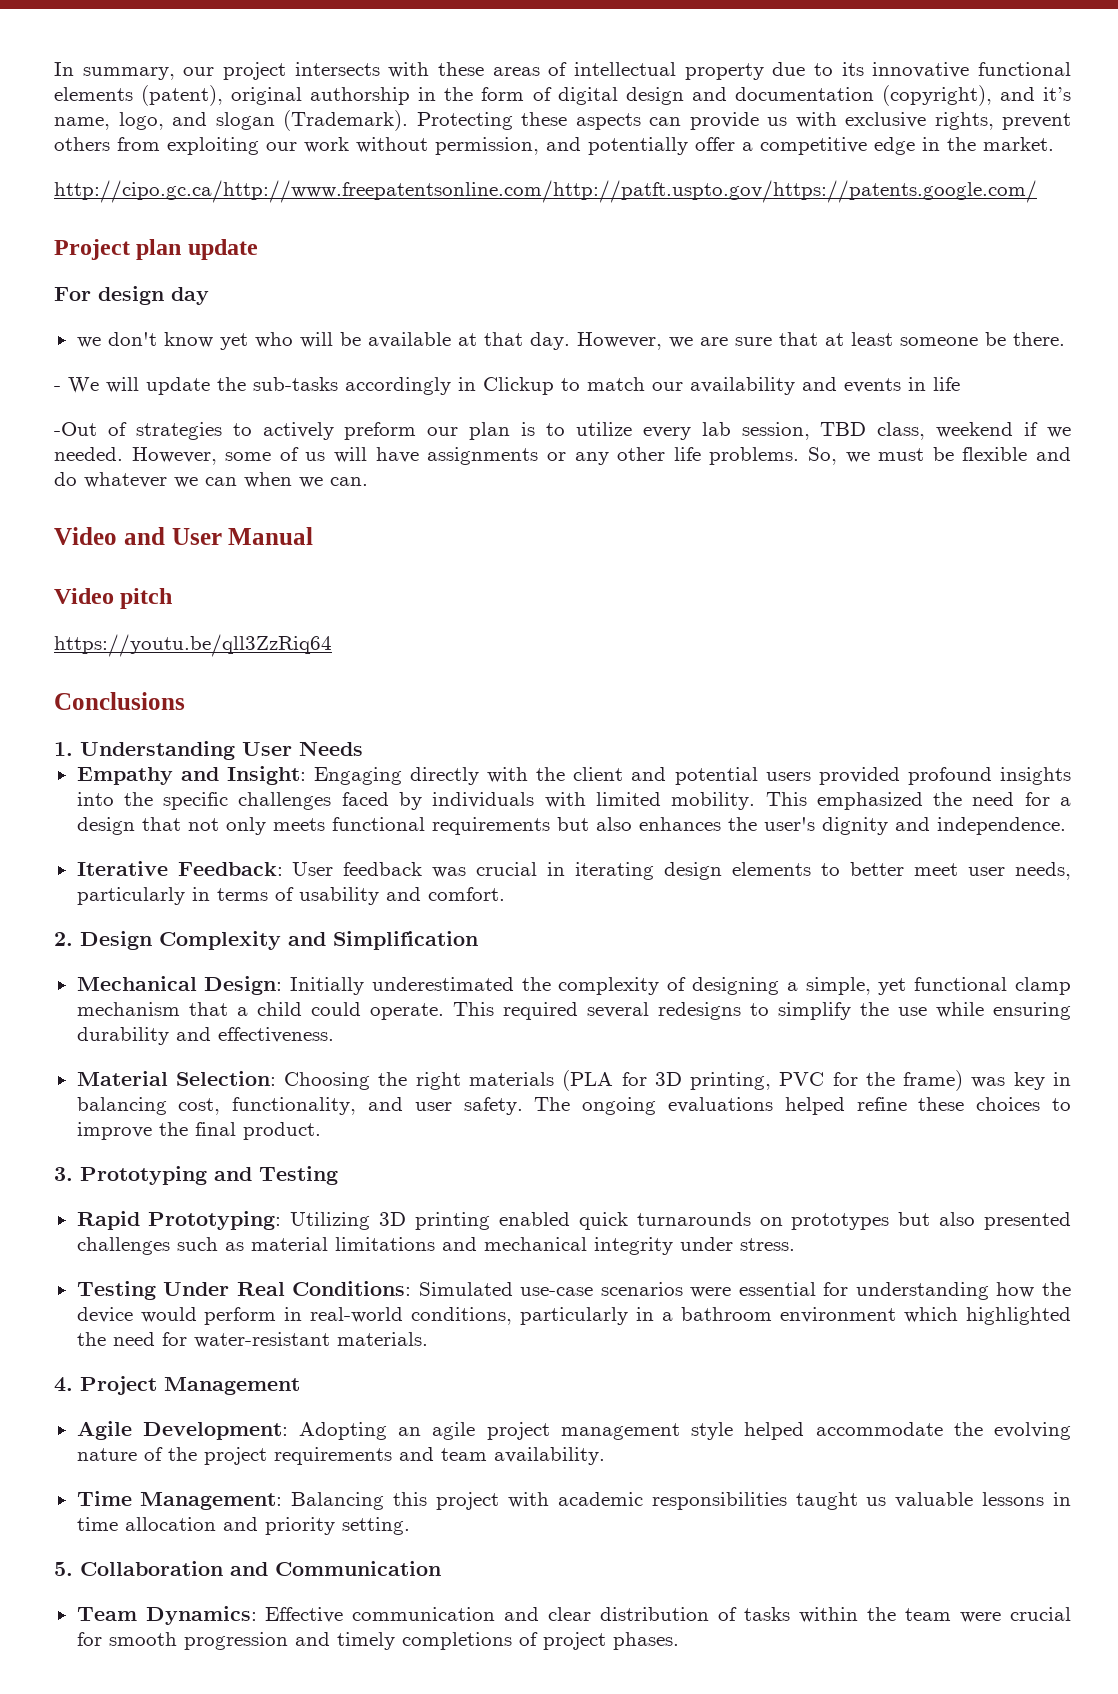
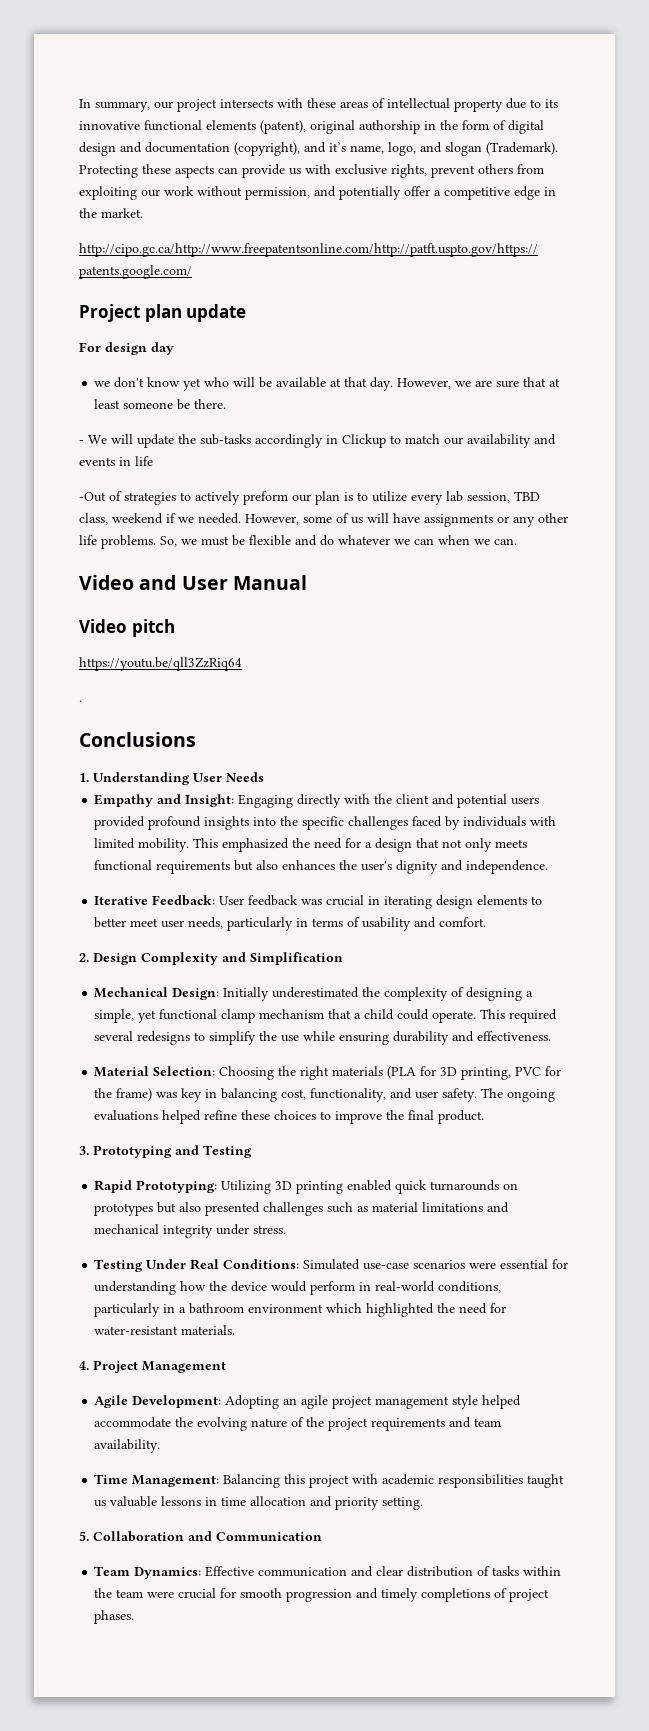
+ .

